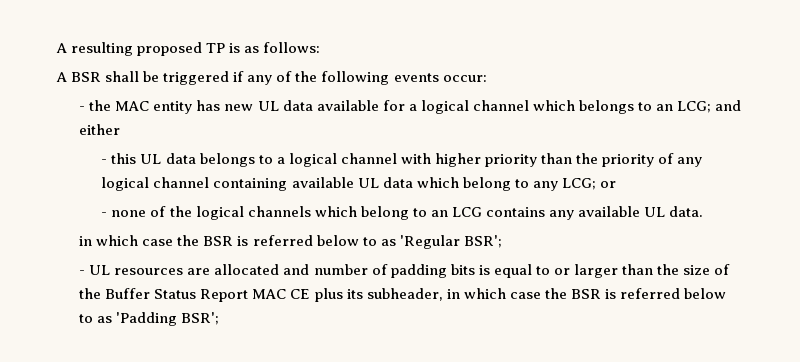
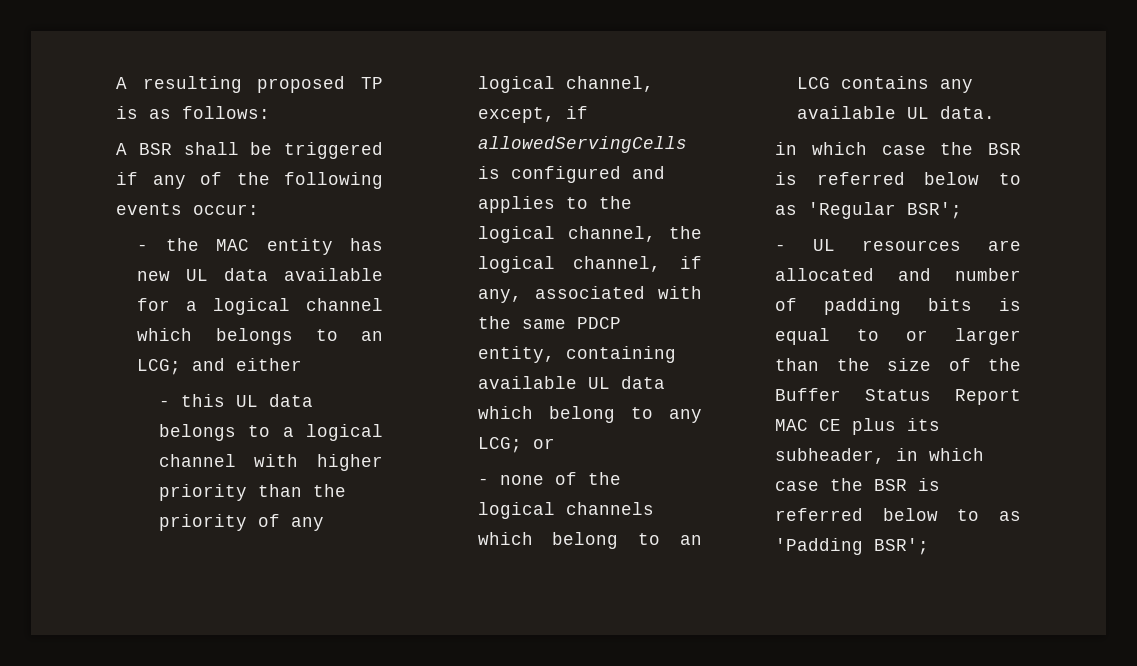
- - this UL data belongs to a logical channel with higher priority than the priority of any logical channel containing available UL data which belong to any LCG; or
+ - this UL data belongs to a logical channel with higher priority than the priority of any logical channel, except, if allowedServingCells is configured and applies to the logical channel, the logical channel, if any, associated with the same PDCP entity, containing available UL data which belong to any LCG; or

